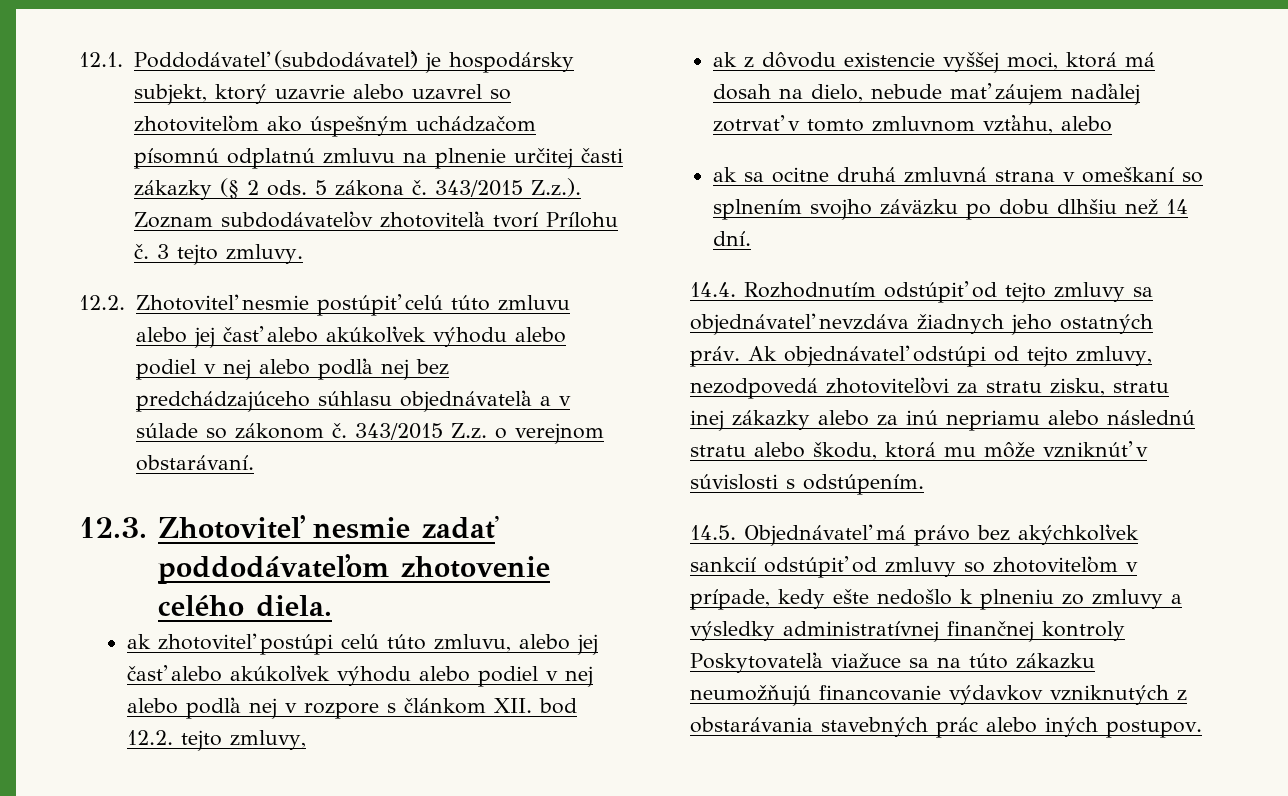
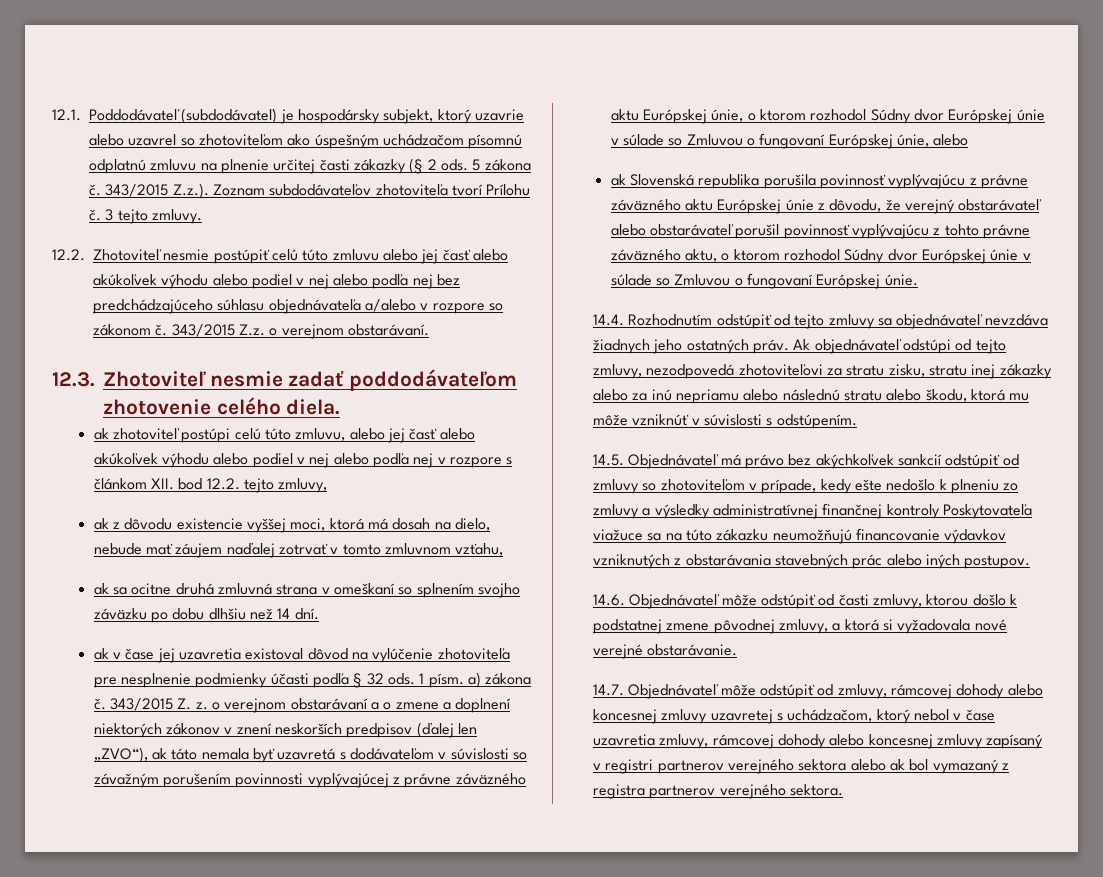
- 12.2. Zhotoviteľ nesmie postúpiť celú túto zmluvu alebo jej časť alebo akúkoľvek výhodu alebo podiel v nej alebo podľa nej bez predchádzajúceho súhlasu objednávateľa a v súlade so zákonom č.
+ 12.2. Zhotoviteľ nesmie postúpiť celú túto zmluvu alebo jej časť alebo akúkoľvek výhodu alebo podiel v nej alebo podľa nej bez predchádzajúceho súhlasu objednávateľa a/alebo v rozpore so zákonom č.
- ak z dôvodu existencie vyššej moci, ktorá má dosah na dielo, nebude mať záujem naďalej zotrvať v tomto zmluvnom vzťahu, alebo
+ ak z dôvodu existencie vyššej moci, ktorá má dosah na dielo, nebude mať záujem naďalej zotrvať v tomto zmluvnom vzťahu,
+ ak v čase jej uzavretia existoval dôvod na vylúčenie zhotoviteľa pre nesplnenie podmienky účasti podľa § 32 ods. 1 písm. a) zákona č. 343/2015 Z. z. o verejnom obstarávaní a o zmene a doplnení niektorých zákonov v znení neskorších predpisov (ďalej len „ZVO“), ak táto nemala byť uzavretá s dodávateľom v súvislosti so závažným porušením povinnosti vyplývajúcej z právne záväzného aktu Európskej únie, o ktorom rozhodol Súdny dvor Európskej únie v súlade so Zmluvou o fungovaní Európskej únie, alebo
+ ak Slovenská republika porušila povinnosť vyplývajúcu z právne záväzného aktu Európskej únie z dôvodu, že verejný obstarávateľ alebo obstarávateľ porušil povinnosť vyplývajúcu z tohto právne záväzného aktu, o ktorom rozhodol Súdny dvor Európskej únie v súlade so Zmluvou o fungovaní Európskej únie.
+ 14.6. Objednávateľ môže odstúpiť od časti zmluvy, ktorou došlo k podstatnej zmene pôvodnej zmluvy, a ktorá si vyžadovala nové verejné obstarávanie.
+ 14.7. Objednávateľ môže odstúpiť od zmluvy, rámcovej dohody alebo koncesnej zmluvy uzavretej s uchádzačom, ktorý nebol v čase uzavretia zmluvy, rámcovej dohody alebo koncesnej zmluvy zapísaný v registri partnerov verejného sektora alebo ak bol vymazaný z registra partnerov verejného sektora.

